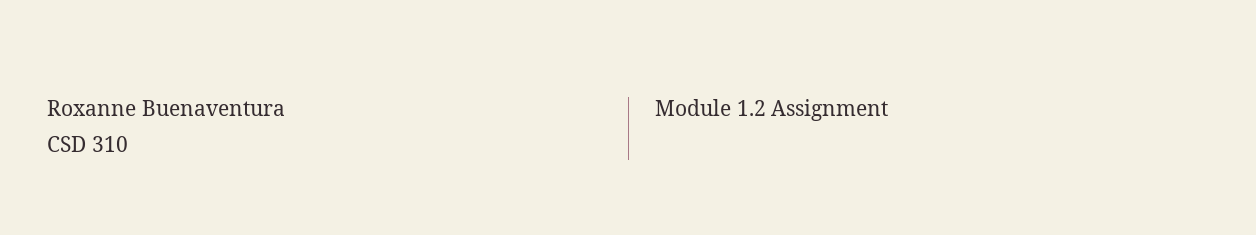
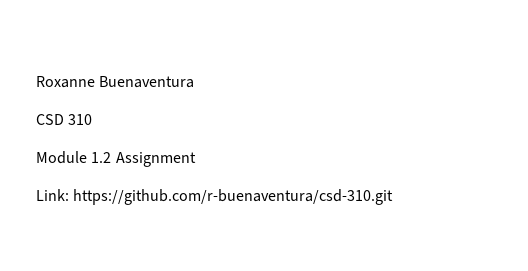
+ Link: https://github.com/r-buenaventura/csd-310.git

